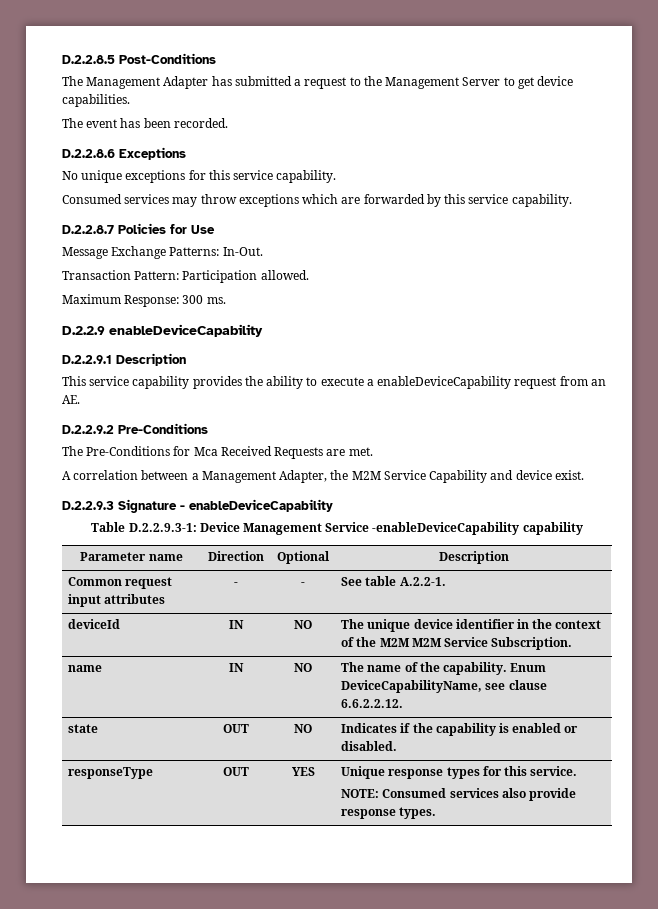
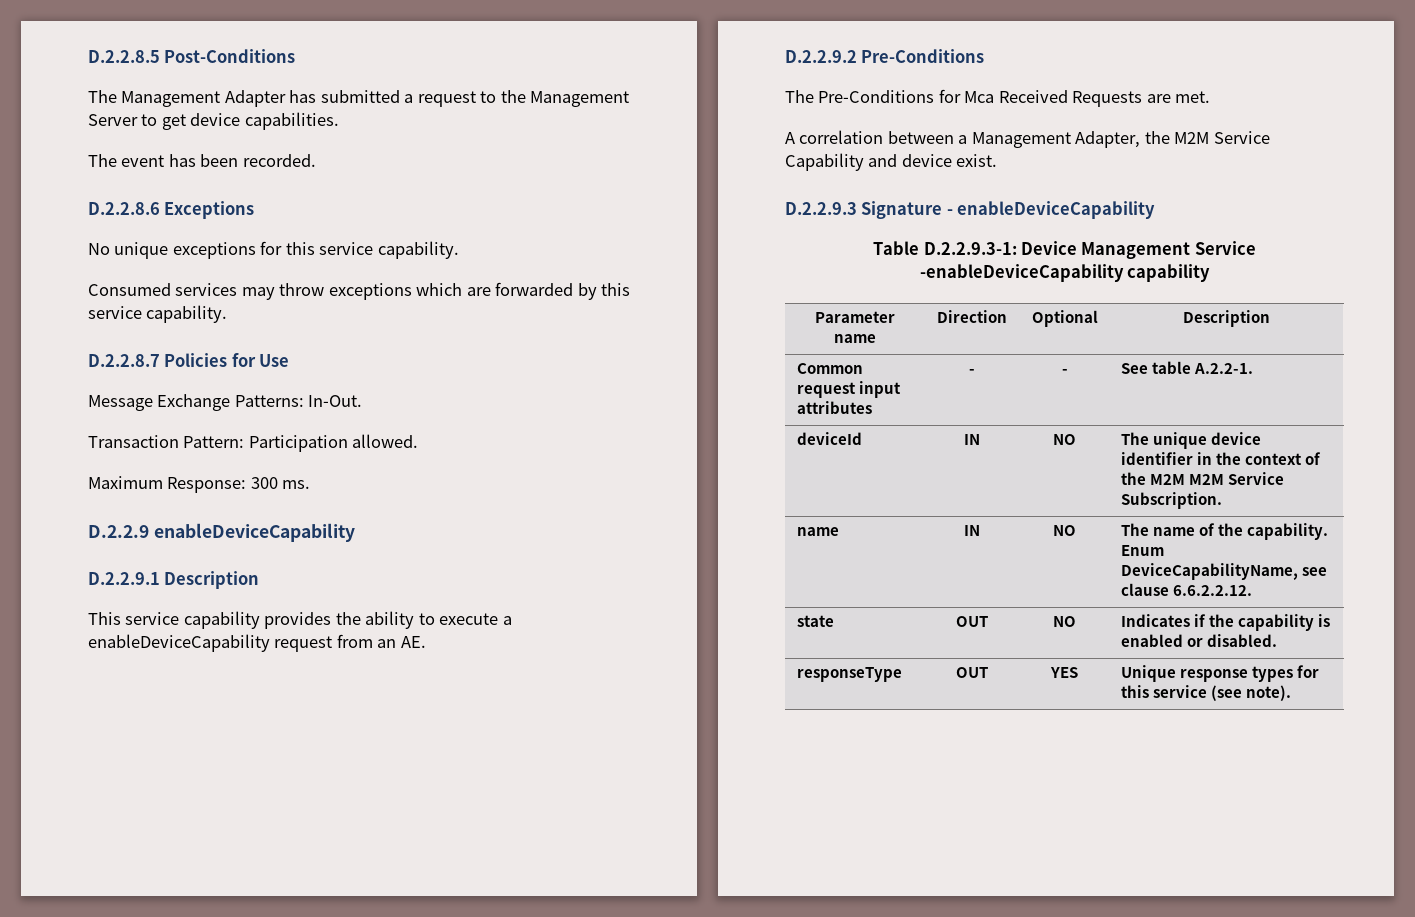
- responseType | OUT | YES | Unique response types for this service.
- NOTE: Consumed services also provide response types.
+ responseType | OUT | YES | Unique response types for this service (see note).

